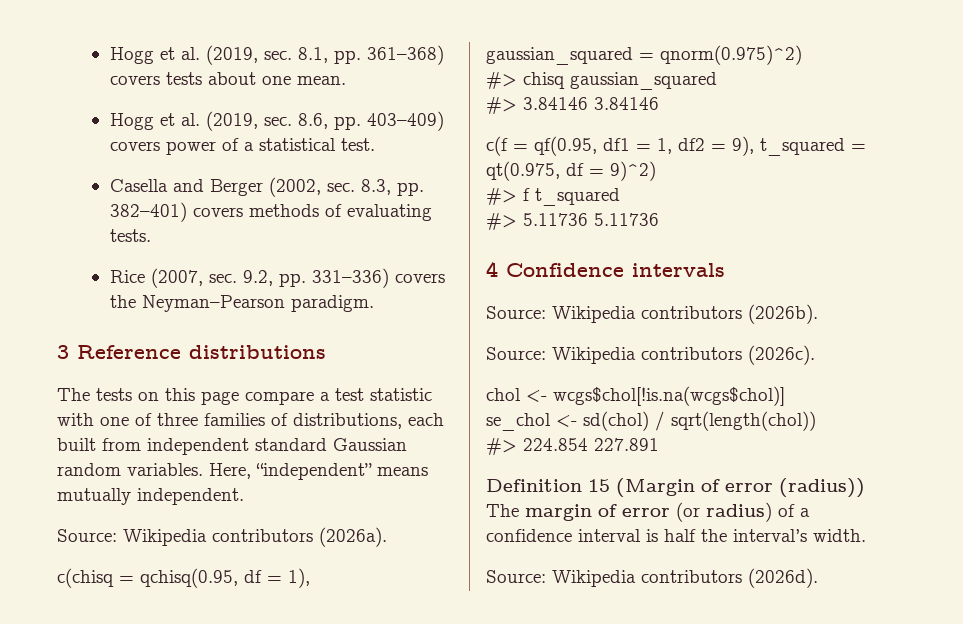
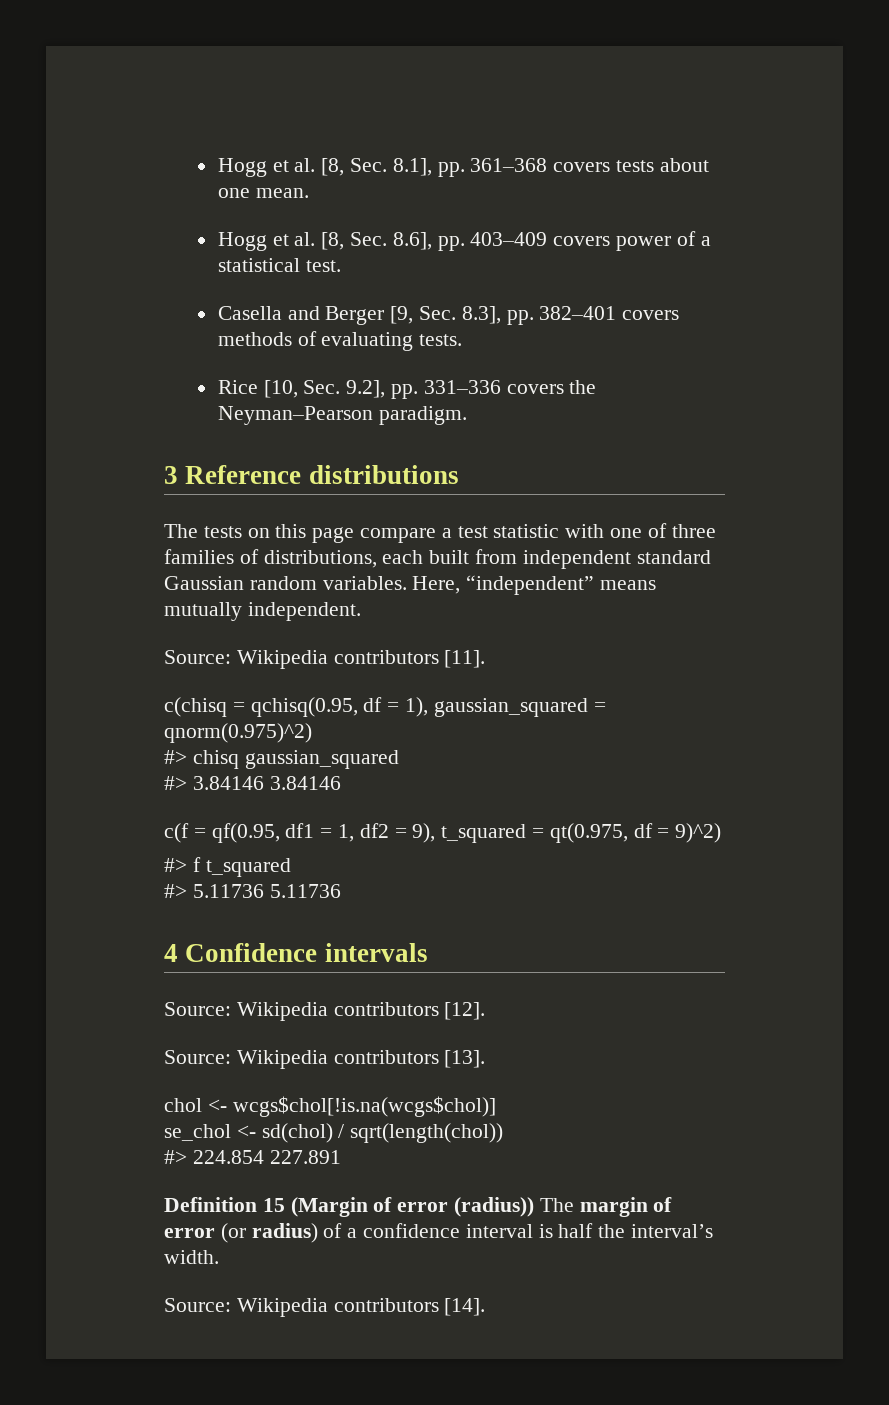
- Hogg et al. (2019, sec. 8.1, pp. 361–368) covers tests about one mean.
+ Hogg et al. [8, Sec. 8.1], pp. 361–368 covers tests about one mean.
- Hogg et al. (2019, sec. 8.6, pp. 403–409) covers power of a statistical test.
+ Hogg et al. [8, Sec. 8.6], pp. 403–409 covers power of a statistical test.
- Casella and Berger (2002, sec. 8.3, pp. 382–401) covers methods of evaluating tests.
+ Casella and Berger [9, Sec. 8.3], pp. 382–401 covers methods of evaluating tests.
- Rice (2007, sec. 9.2, pp. 331–336) covers the Neyman–Pearson paradigm.
+ Rice [10, Sec. 9.2], pp. 331–336 covers the Neyman–Pearson paradigm.
- Source: Wikipedia contributors (2026a).
+ Source: Wikipedia contributors [11].
- Source: Wikipedia contributors (2026b).
- Source: Wikipedia contributors (2026c).
+ Source: Wikipedia contributors [12].
+ Source: Wikipedia contributors [13].
- Source: Wikipedia contributors (2026d).
+ Source: Wikipedia contributors [14].

